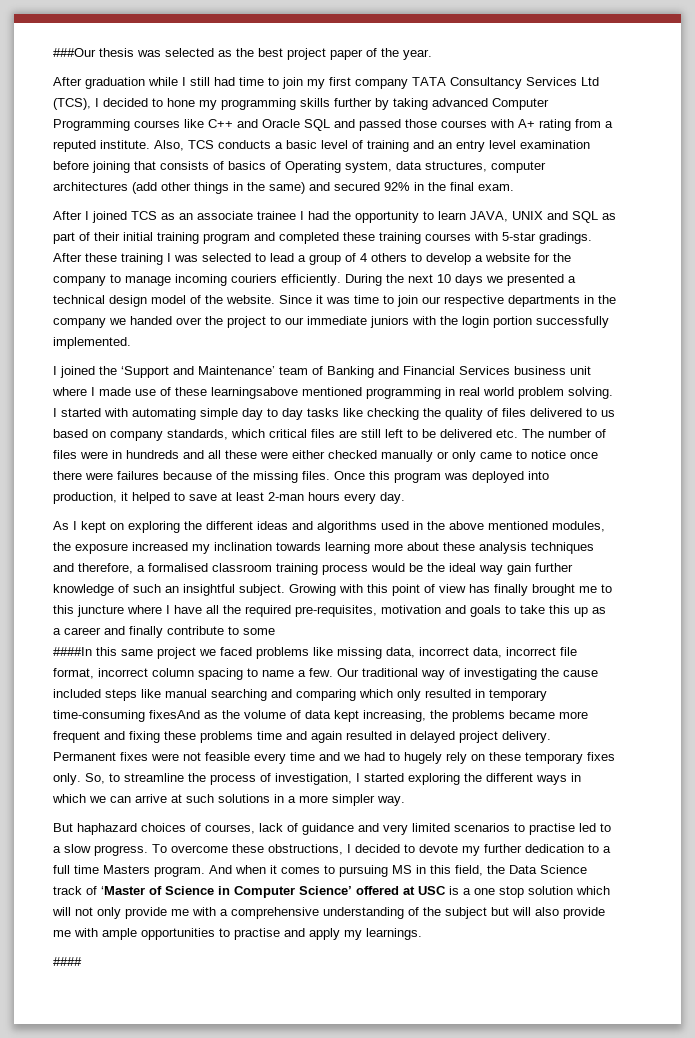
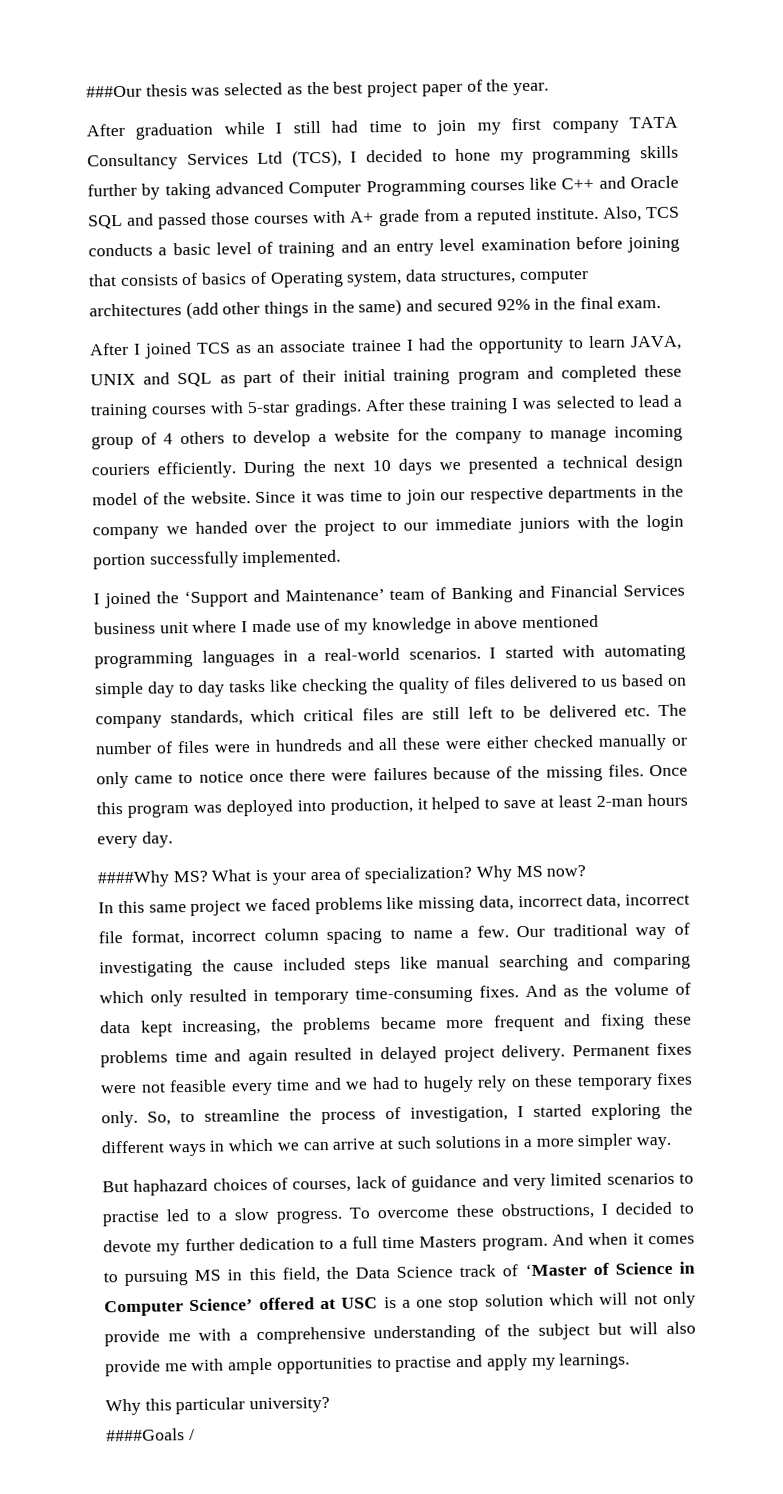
- After graduation while I still had time to join my first company TATA Consultancy Services Ltd (TCS), I decided to hone my programming skills further by taking advanced Computer Programming courses like C++ and Oracle SQL and passed those courses with A+ rating from a reputed institute.
+ After graduation while I still had time to join my first company TATA Consultancy Services Ltd (TCS), I decided to hone my programming skills further by taking advanced Computer Programming courses like C++ and Oracle SQL and passed those courses with A+ grade from a reputed institute.
- I joined the ‘Support and Maintenance’ team of Banking and Financial Services business unit where I made use of these learningsabove mentioned programming in real world problem solving.
+ I joined the ‘Support and Maintenance’ team of Banking and Financial Services business unit where I made use of my knowledge in above mentioned programming languages in a real-world scenarios.
- As I kept on exploring the different ideas and algorithms used in the above mentioned modules, the exposure increased my inclination towards learning more about these analysis techniques and therefore, a formalised classroom training process would be the ideal way gain further knowledge of such an insightful subject. Growing with this point of view has finally brought me to this juncture where I have all the required pre-requisites, motivation and goals to take this up as a career and finally contribute to some
- ####In this same project we faced problems like missing data, incorrect data, incorrect file format, incorrect column spacing to name a few.
+ ####Why MS? What is your area of specialization? Why MS now?
+ In this same project we faced problems like missing data, incorrect data, incorrect file format, incorrect column spacing to name a few.
- Our traditional way of investigating the cause included steps like manual searching and comparing which only resulted in temporary time-consuming fixesAnd as the volume of data kept increasing, the problems became more frequent and fixing these problems time and again resulted in delayed project delivery.
+ Our traditional way of investigating the cause included steps like manual searching and comparing which only resulted in temporary time-consuming fixes. And as the volume of data kept increasing, the problems became more frequent and fixing these problems time and again resulted in delayed project delivery.
- ####
+ Why this particular university?
+ ####Goals /

